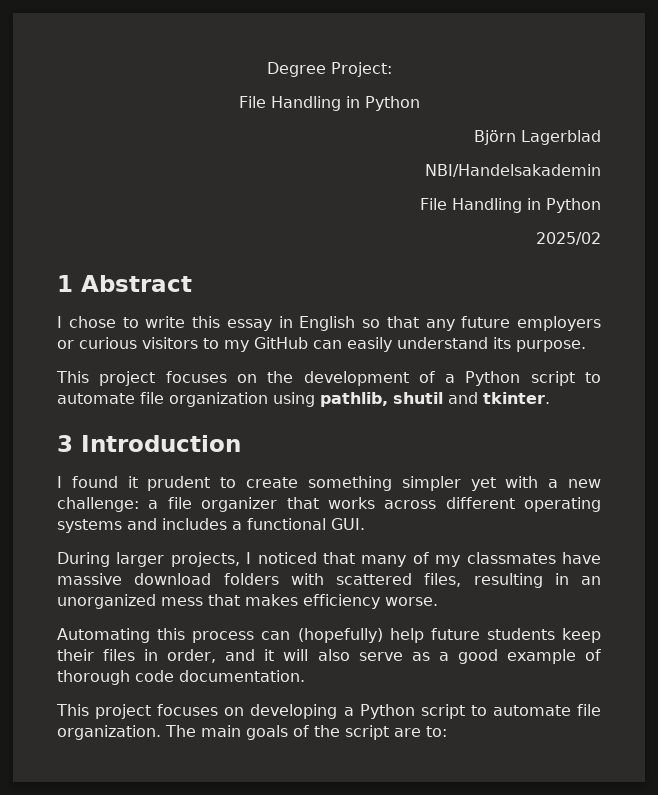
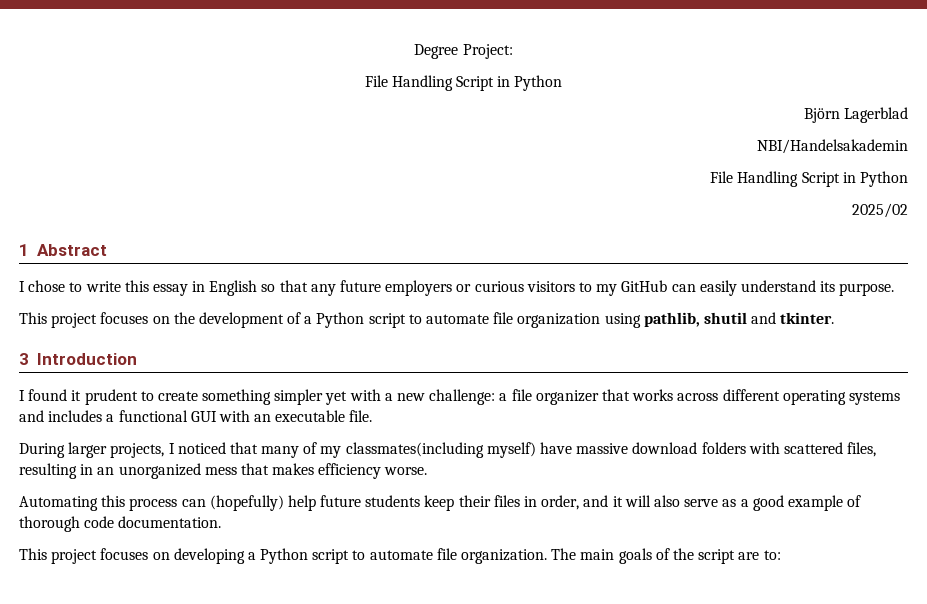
  Degree Project:
- File Handling in Python
+ File Handling Script in Python
  NBI/Handelsakademin
- File Handling in Python
+ File Handling Script in Python
- I found it prudent to create something simpler yet with a new challenge: a file organizer that works across different operating systems and includes a functional GUI.
+ I found it prudent to create something simpler yet with a new challenge: a file organizer that works across different operating systems and includes a functional GUI with an executable file.
- During larger projects, I noticed that many of my classmates have massive download folders with scattered files, resulting in an unorganized mess that makes efficiency worse.
+ During larger projects, I noticed that many of my classmates(including myself) have massive download folders with scattered files, resulting in an unorganized mess that makes efficiency worse.

